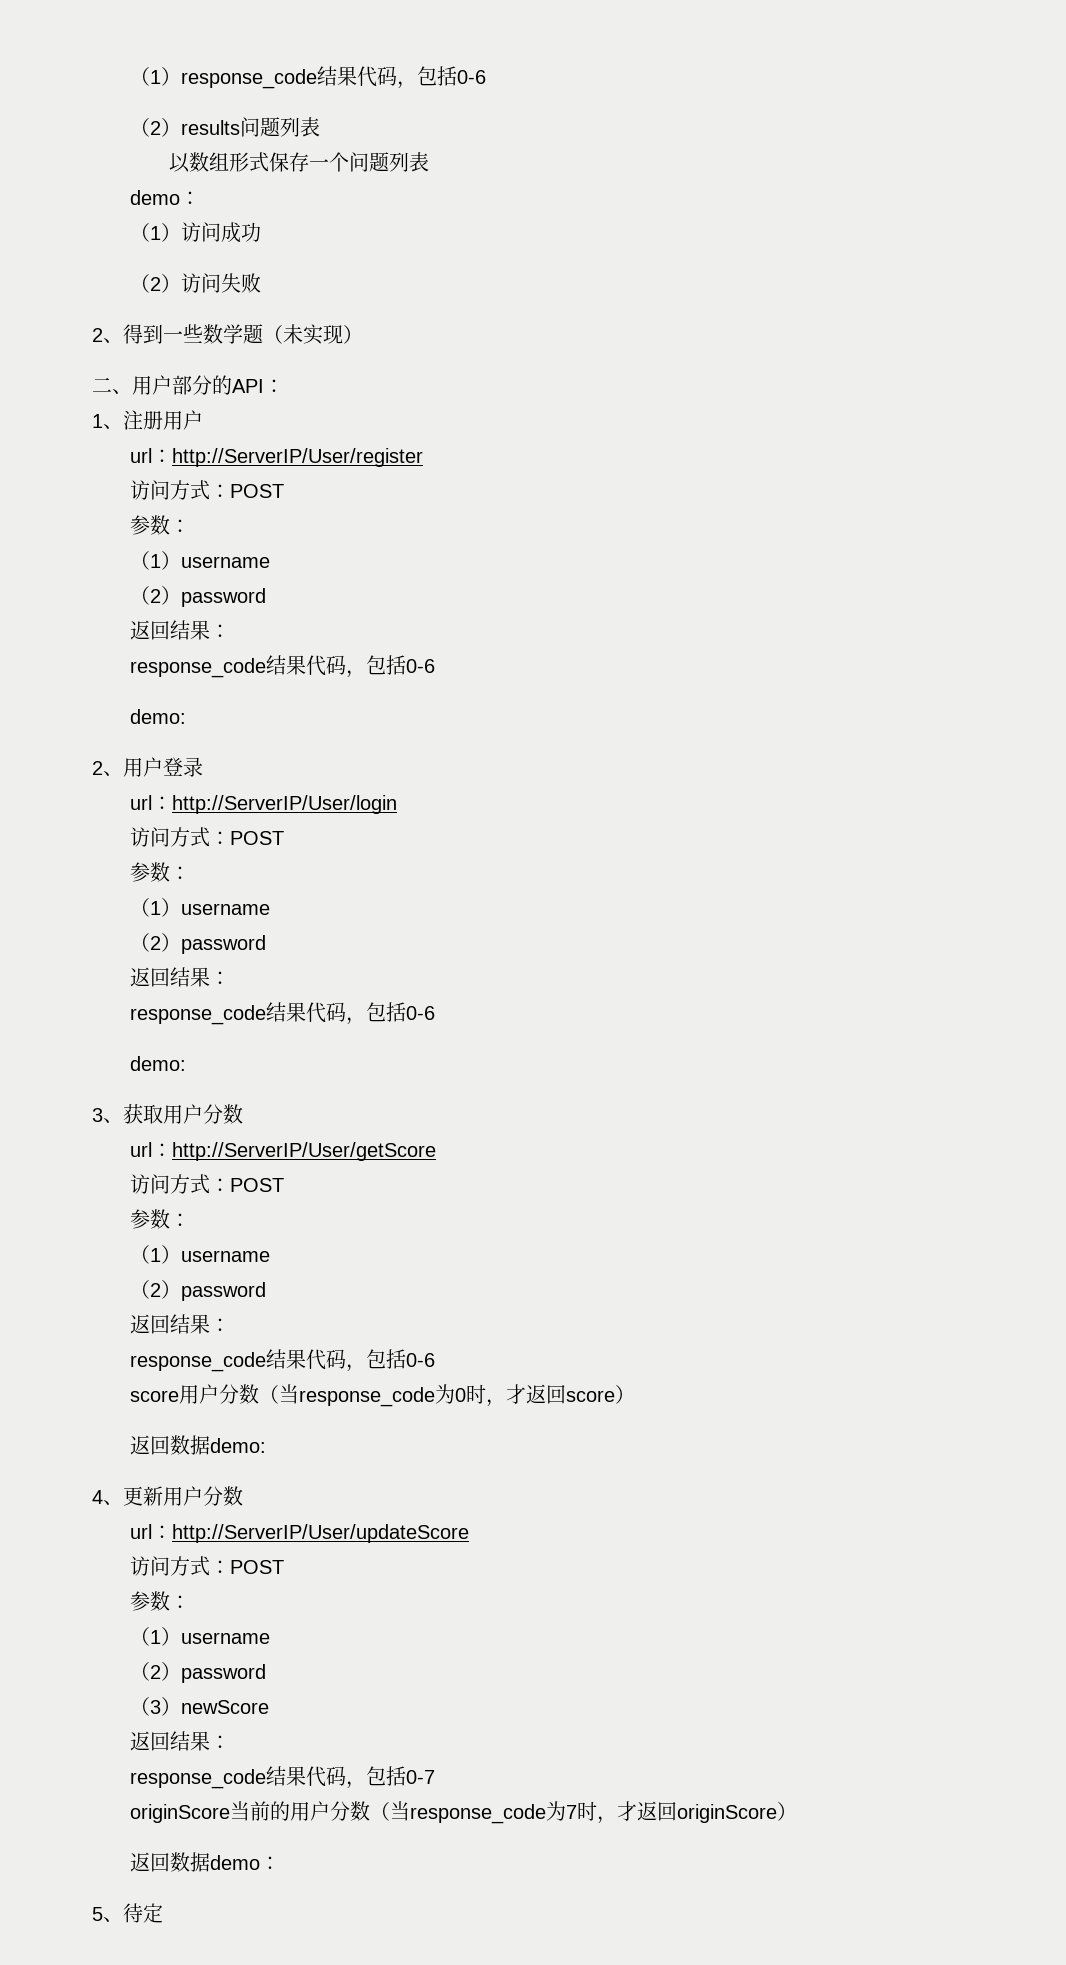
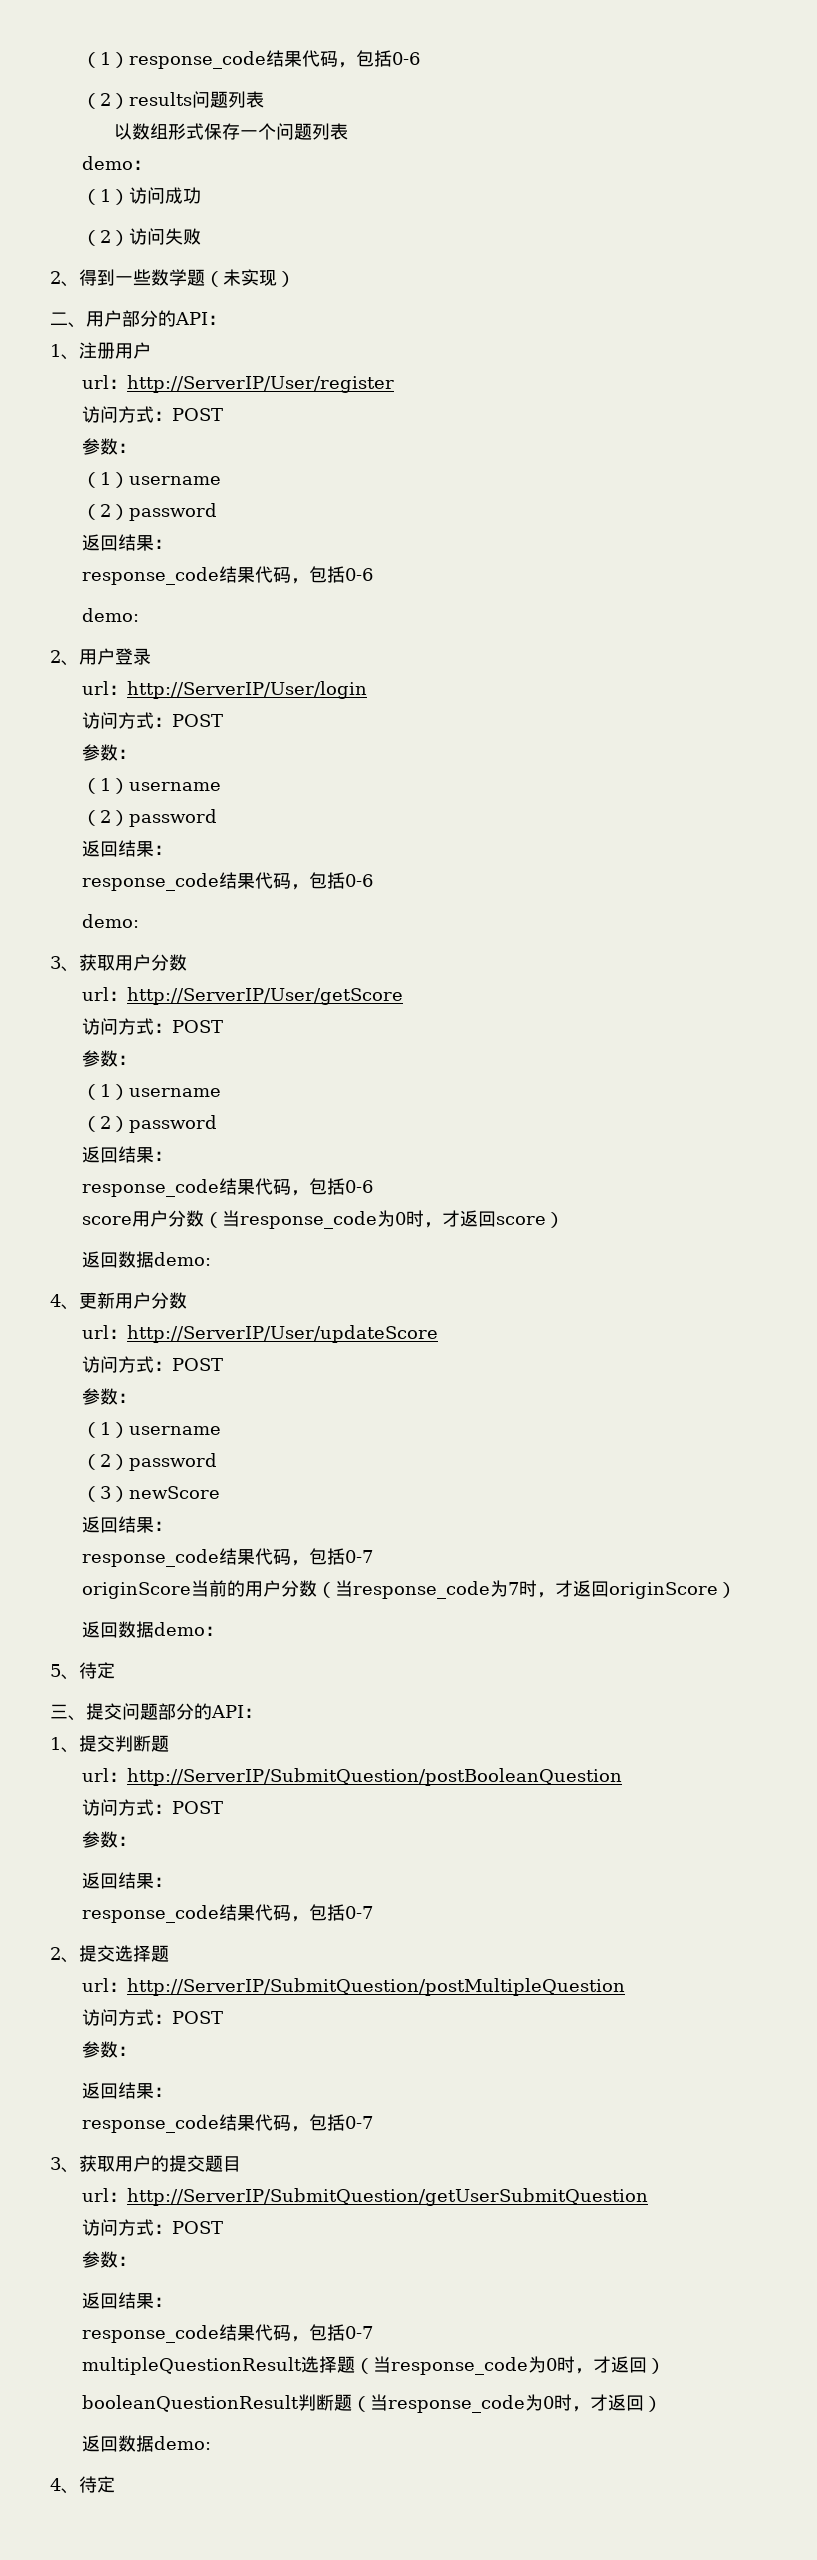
+ 三、提交问题部分的API：
+ 1、提交判断题
+ url：http://ServerIP/SubmitQuestion/postBooleanQuestion
+ 访问方式：POST
+ 参数：
+ 返回结果：
+ response_code结果代码，包括0-7
+ 2、提交选择题
+ url：http://ServerIP/SubmitQuestion/postMultipleQuestion
+ 访问方式：POST
+ 参数：
+ 返回结果：
+ response_code结果代码，包括0-7
+ 3、获取用户的提交题目
+ url：http://ServerIP/SubmitQuestion/getUserSubmitQuestion
+ 访问方式：POST
+ 参数：
+ 返回结果：
+ response_code结果代码，包括0-7
+ multipleQuestionResult选择题（当response_code为0时，才返回）
+ booleanQuestionResult判断题（当response_code为0时，才返回）
+ 返回数据demo:
+ 4、待定

